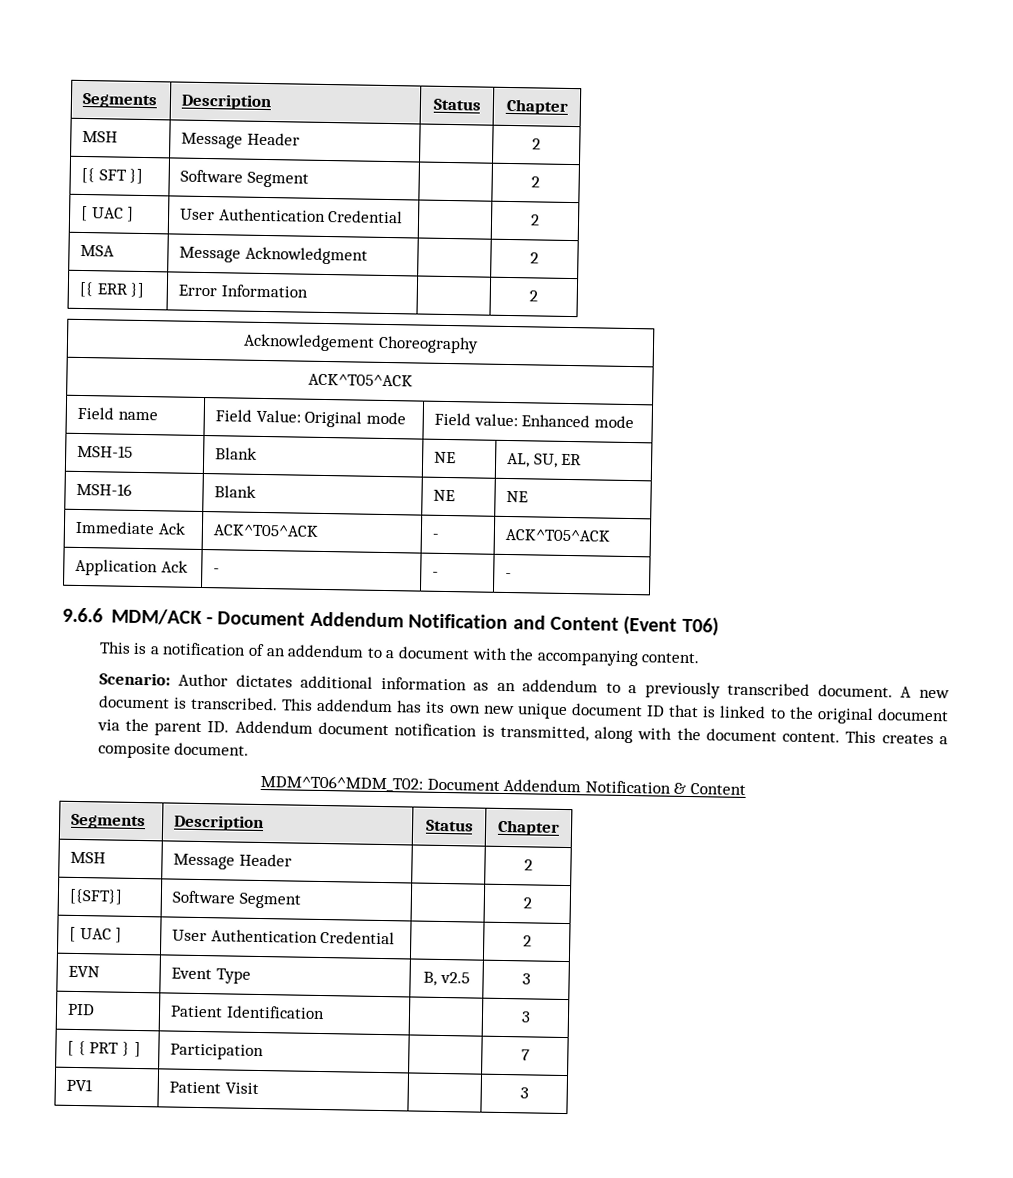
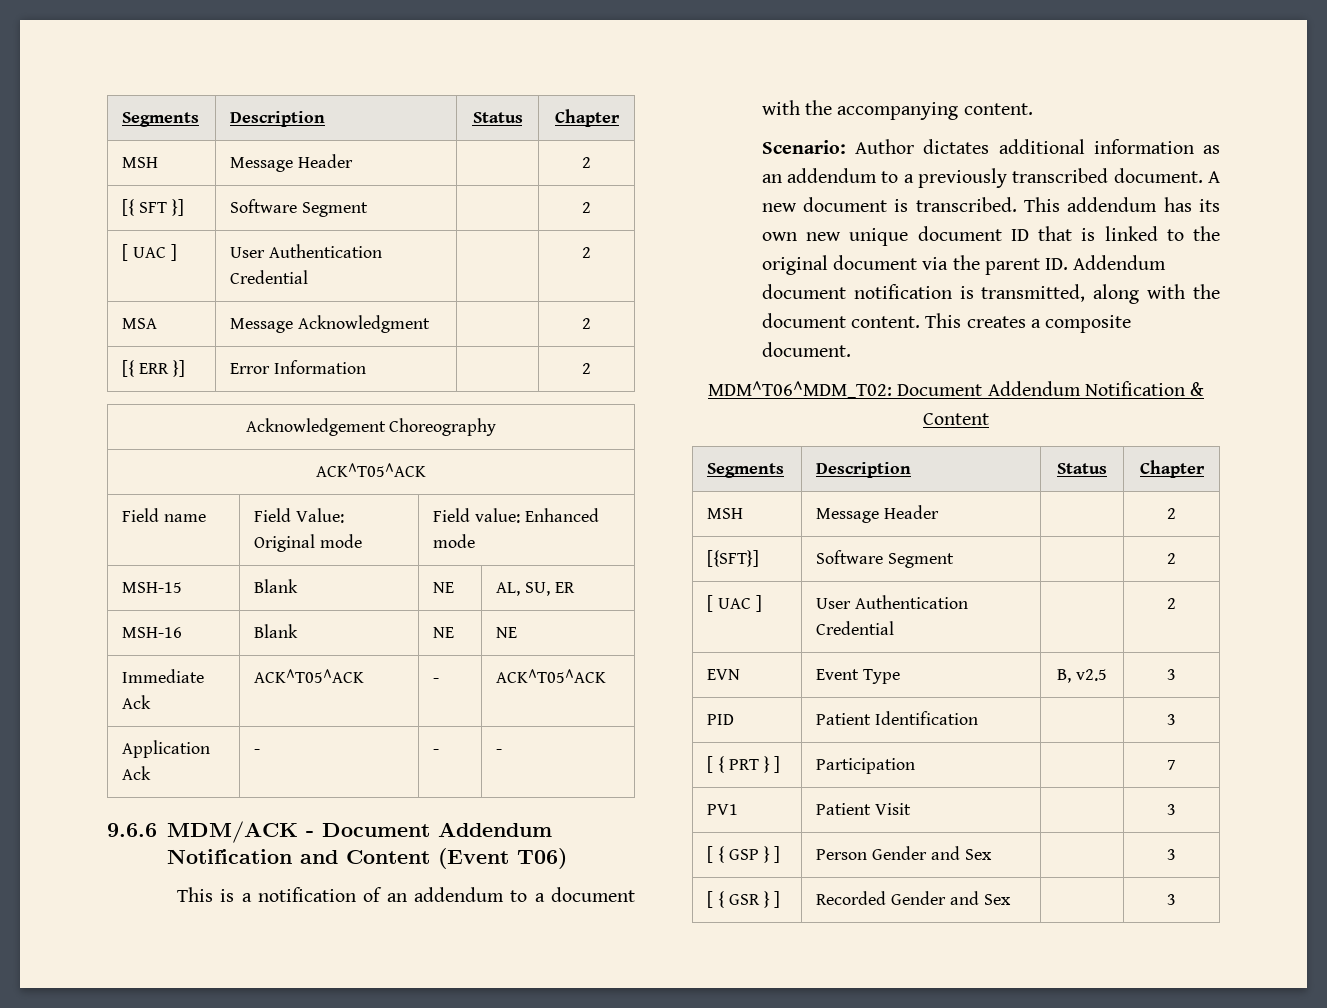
+ [ { GSP } ] | Person Gender and Sex | | 3
+ [ { GSR } ] | Recorded Gender and Sex | | 3

